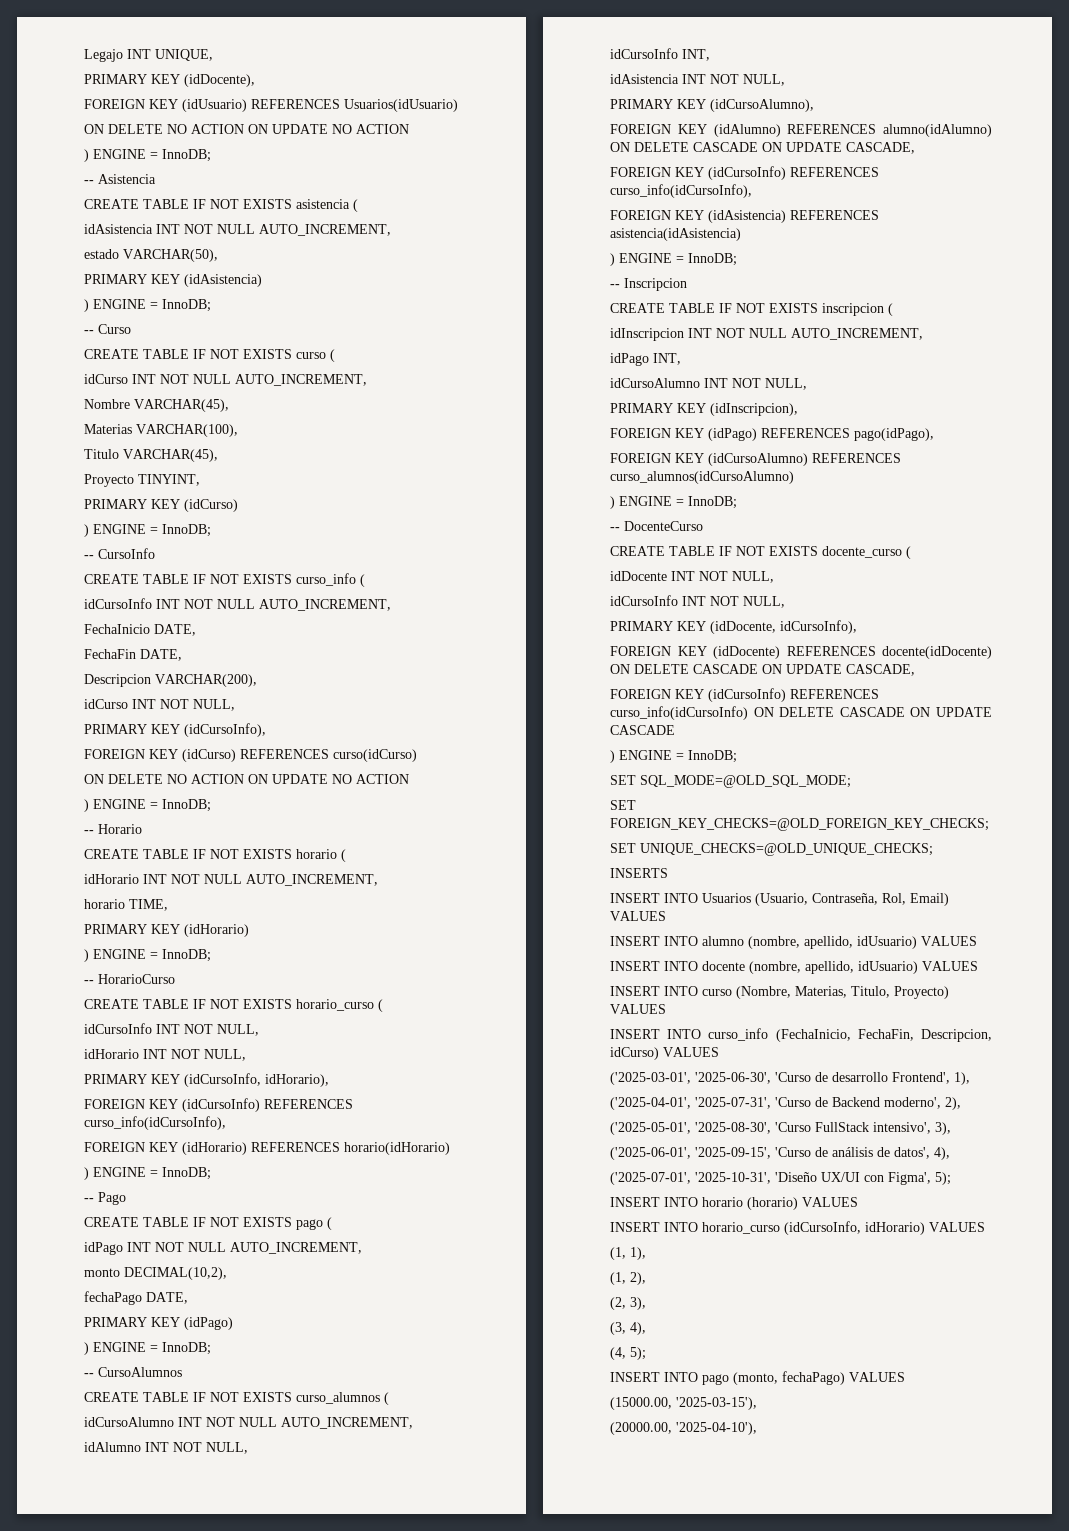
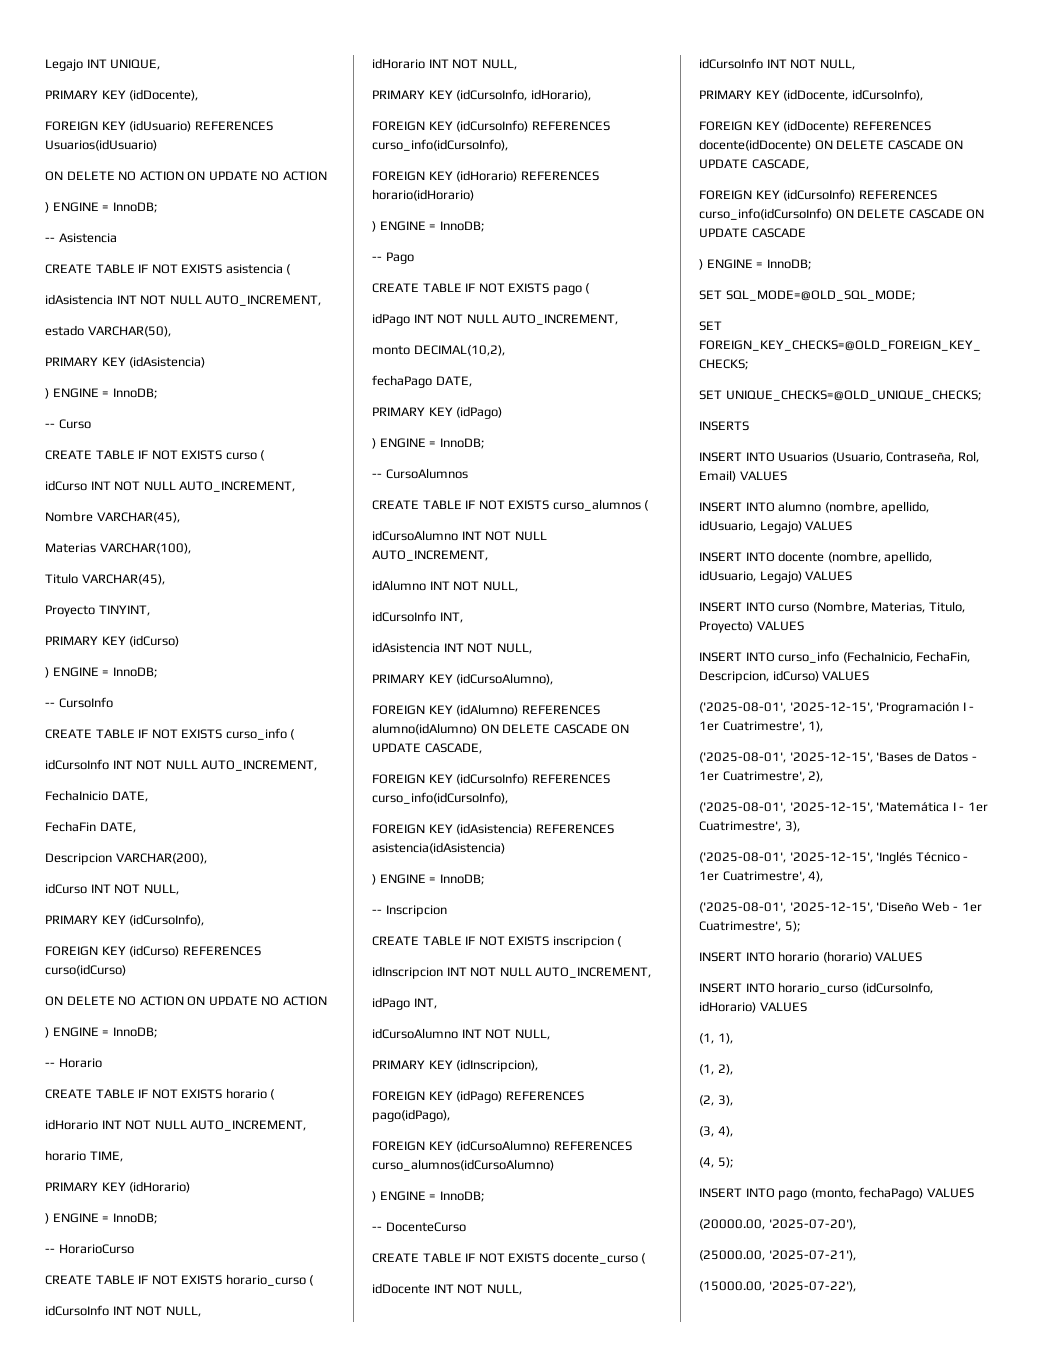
- INSERT INTO alumno (nombre, apellido, idUsuario) VALUES
+ INSERT INTO alumno (nombre, apellido, idUsuario, Legajo) VALUES
- INSERT INTO docente (nombre, apellido, idUsuario) VALUES
+ INSERT INTO docente (nombre, apellido, idUsuario, Legajo) VALUES
- ('2025-03-01', '2025-06-30', 'Curso de desarrollo Frontend', 1),
- ('2025-04-01', '2025-07-31', 'Curso de Backend moderno', 2),
- ('2025-05-01', '2025-08-30', 'Curso FullStack intensivo', 3),
- ('2025-06-01', '2025-09-15', 'Curso de análisis de datos', 4),
- ('2025-07-01', '2025-10-31', 'Diseño UX/UI con Figma', 5);
+ ('2025-08-01', '2025-12-15', 'Programación I - 1er Cuatrimestre', 1),
+ ('2025-08-01', '2025-12-15', 'Bases de Datos - 1er Cuatrimestre', 2),
+ ('2025-08-01', '2025-12-15', 'Matemática I - 1er Cuatrimestre', 3),
+ ('2025-08-01', '2025-12-15', 'Inglés Técnico - 1er Cuatrimestre', 4),
+ ('2025-08-01', '2025-12-15', 'Diseño Web - 1er Cuatrimestre', 5);
- (15000.00, '2025-03-15'),
- (20000.00, '2025-04-10'),
+ (20000.00, '2025-07-20'),
+ (25000.00, '2025-07-21'),
+ (15000.00, '2025-07-22'),

